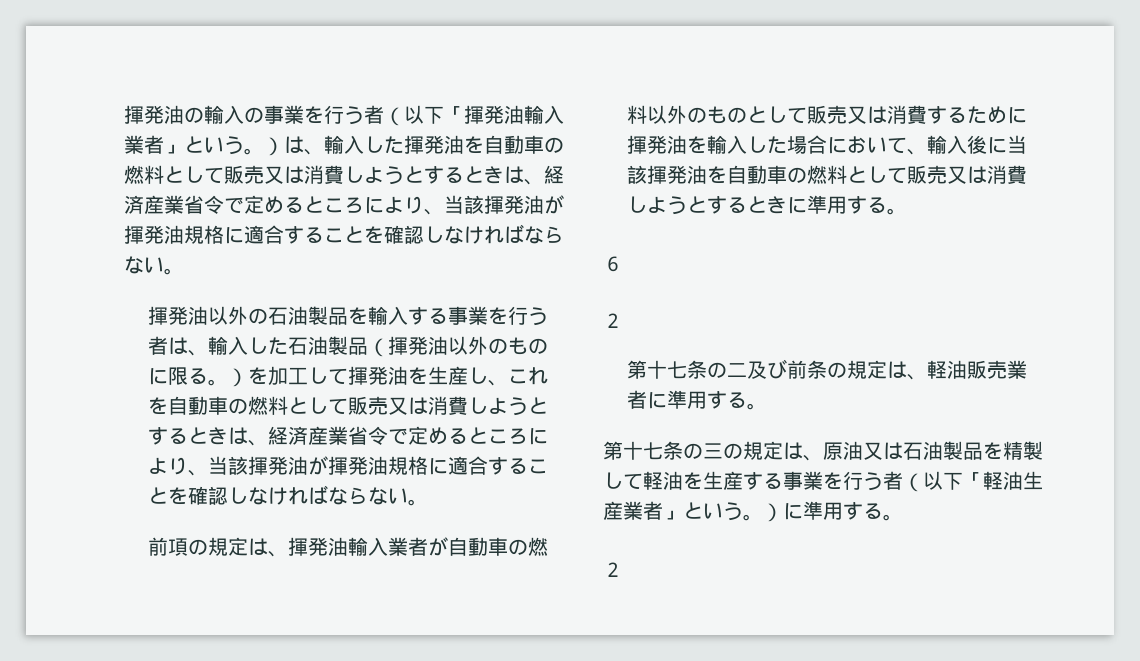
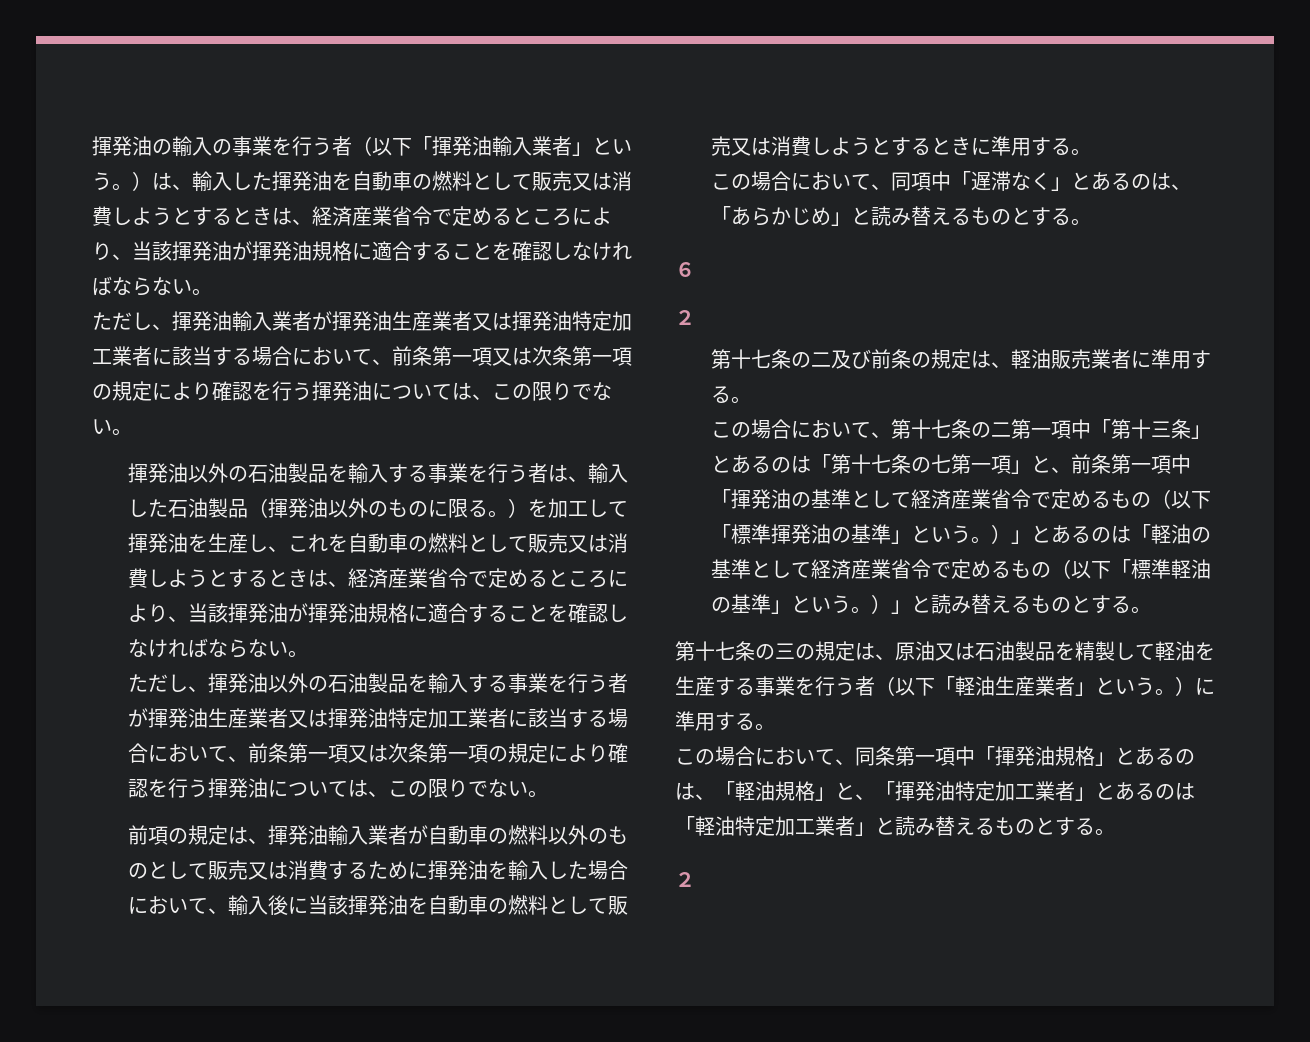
+ ただし、揮発油輸入業者が揮発油生産業者又は揮発油特定加工業者に該当する場合において、前条第一項又は次条第一項の規定により確認を行う揮発油については、この限りでない。
+ ただし、揮発油以外の石油製品を輸入する事業を行う者が揮発油生産業者又は揮発油特定加工業者に該当する場合において、前条第一項又は次条第一項の規定により確認を行う揮発油については、この限りでない。
+ この場合において、同項中「遅滞なく」とあるのは、「あらかじめ」と読み替えるものとする。
+ この場合において、第十七条の二第一項中「第十三条」とあるのは「第十七条の七第一項」と、前条第一項中「揮発油の基準として経済産業省令で定めるもの（以下「標準揮発油の基準」という。）」とあるのは「軽油の基準として経済産業省令で定めるもの（以下「標準軽油の基準」という。）」と読み替えるものとする。
+ この場合において、同条第一項中「揮発油規格」とあるのは、「軽油規格」と、「揮発油特定加工業者」とあるのは「軽油特定加工業者」と読み替えるものとする。

